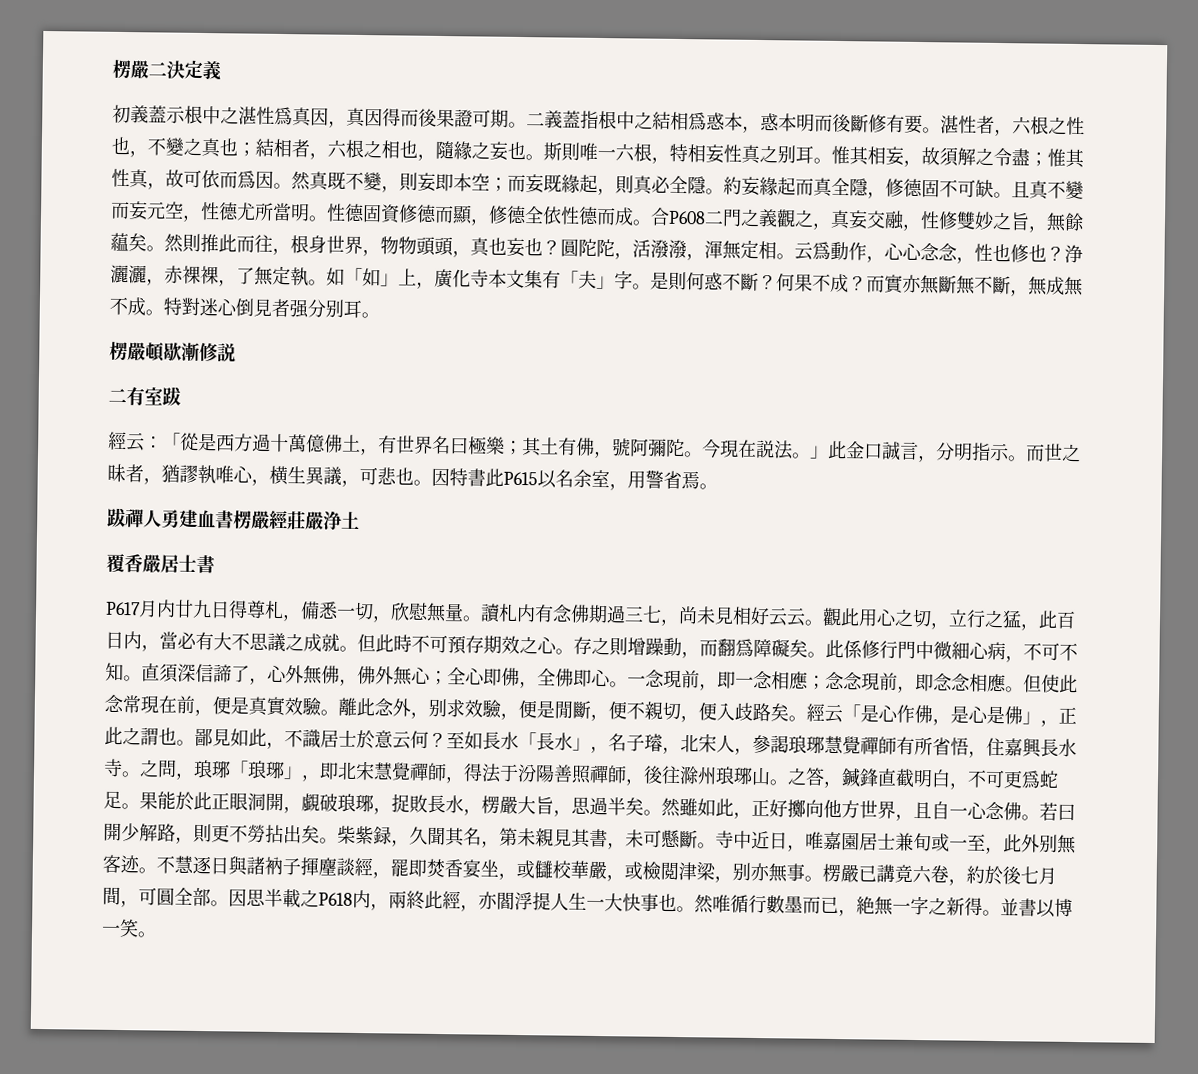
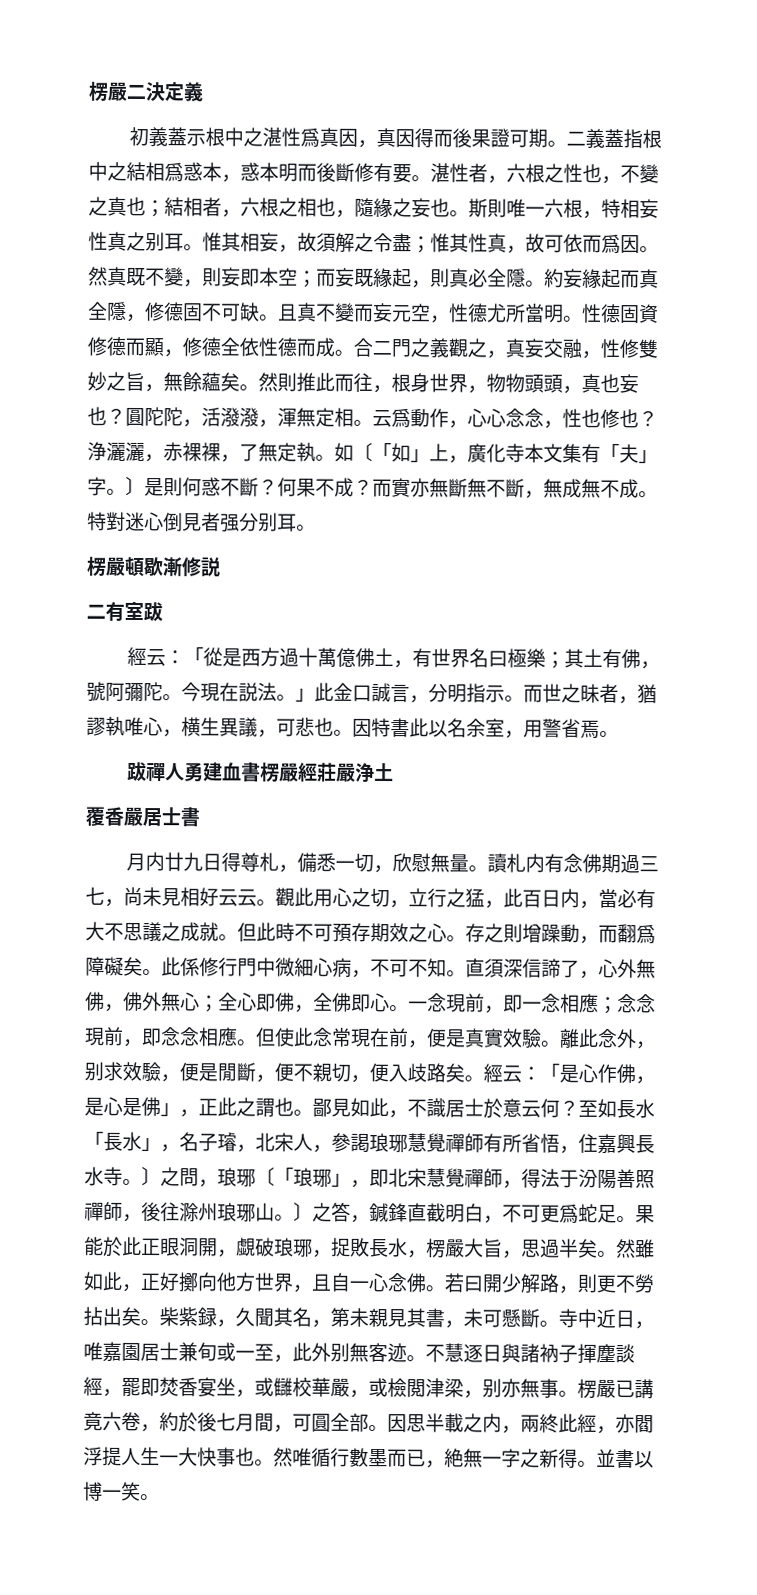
- 合P608二門之義觀之，真妄交融，性修雙妙之旨，無餘藴矣。
+ 合二門之義觀之，真妄交融，性修雙妙之旨，無餘藴矣。
- 如「如」上，廣化寺本文集有「夫」字。
+ 如〔「如」上，廣化寺本文集有「夫」字。
- 是則何惑不斷？
+ 〕是則何惑不斷？
- 因特書此P615以名余室，用警省焉。
+ 因特書此以名余室，用警省焉。
- P617月内廿九日得尊札，備悉一切，欣慰無量。
+ 月内廿九日得尊札，備悉一切，欣慰無量。
- 經云「是心作佛，是心是佛」，正此之謂也。
+ 經云：「是心作佛，是心是佛」，正此之謂也。
- 之問，琅琊「琅琊」，即北宋慧覺禪師，得法于汾陽善照禪師，後往滁州琅琊山。
+ 〕之問，琅琊〔「琅琊」，即北宋慧覺禪師，得法于汾陽善照禪師，後往滁州琅琊山。
- 之答，鍼鋒直截明白，不可更爲蛇足。
+ 〕之答，鍼鋒直截明白，不可更爲蛇足。
- 因思半載之P618内，兩終此經，亦閻浮提人生一大快事也。
+ 因思半載之内，兩終此經，亦閻浮提人生一大快事也。

